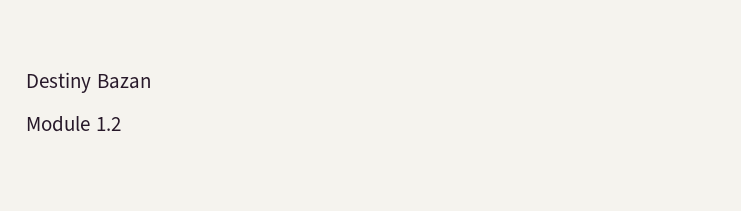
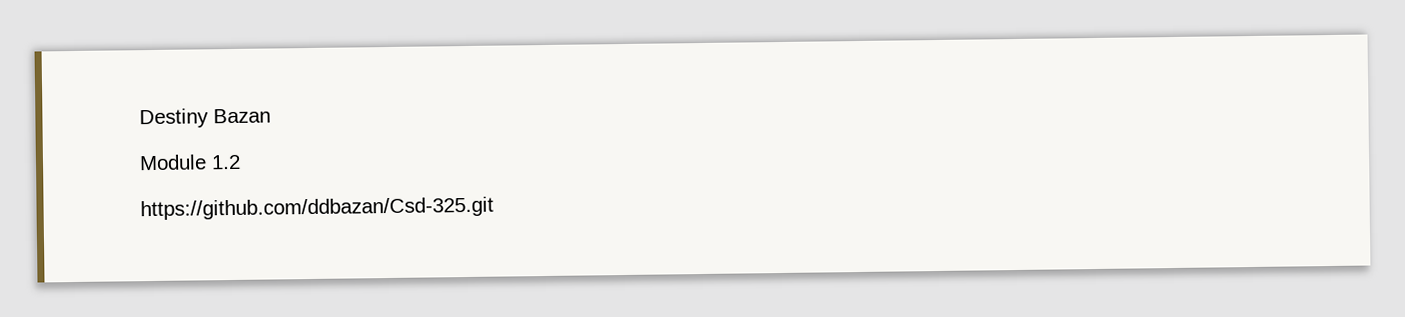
+ https://github.com/ddbazan/Csd-325.git

